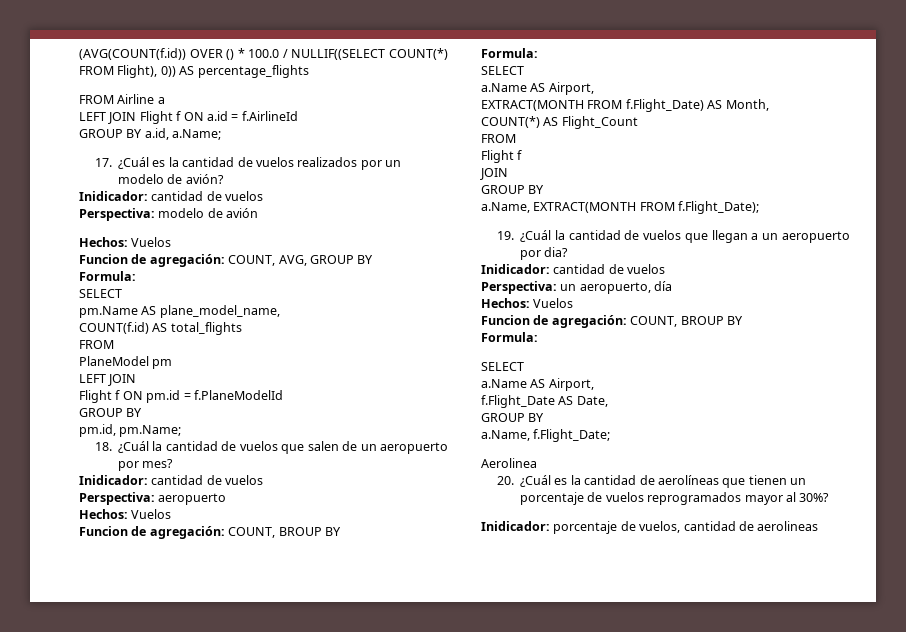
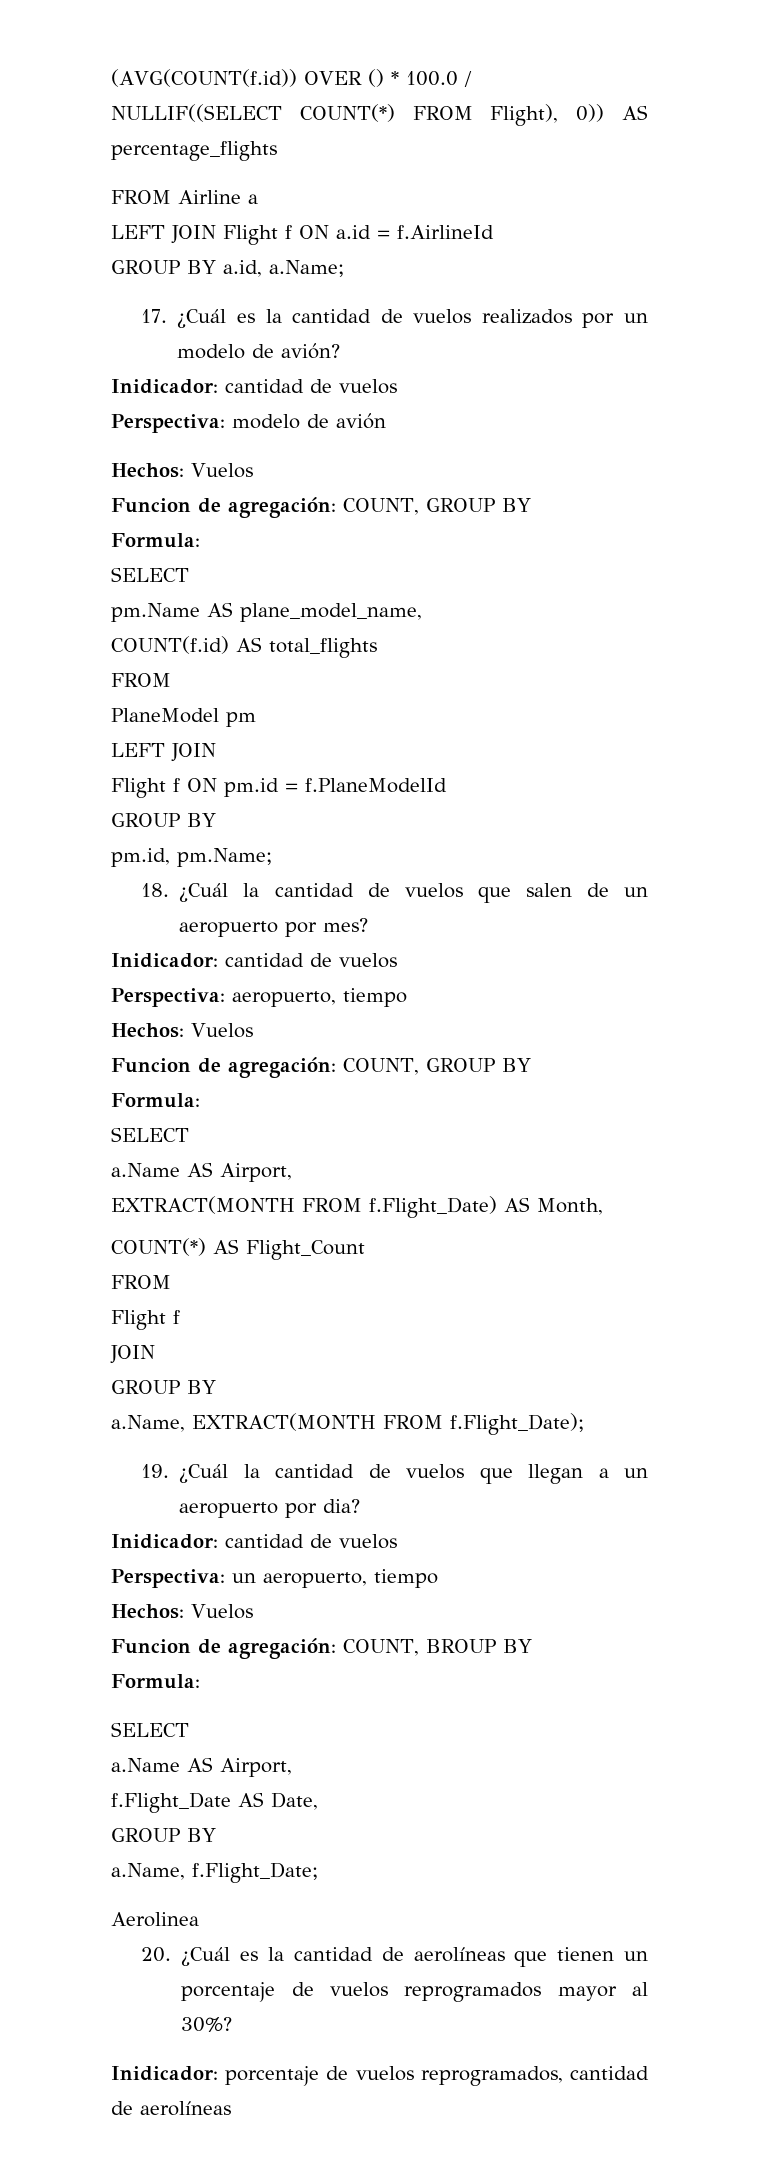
  Perspectiva: modelo de avión
  Hechos: Vuelos
- Funcion de agregación: COUNT, AVG, GROUP BY
+ Funcion de agregación: COUNT, GROUP BY
- Perspectiva: aeropuerto
+ Perspectiva: aeropuerto, tiempo
  Hechos: Vuelos
- Funcion de agregación: COUNT, BROUP BY
+ Funcion de agregación: COUNT, GROUP BY
- Perspectiva: un aeropuerto, día
+ Perspectiva: un aeropuerto, tiempo
- Inidicador: porcentaje de vuelos, cantidad de aerolineas
+ Inidicador: porcentaje de vuelos reprogramados, cantidad de aerolíneas

